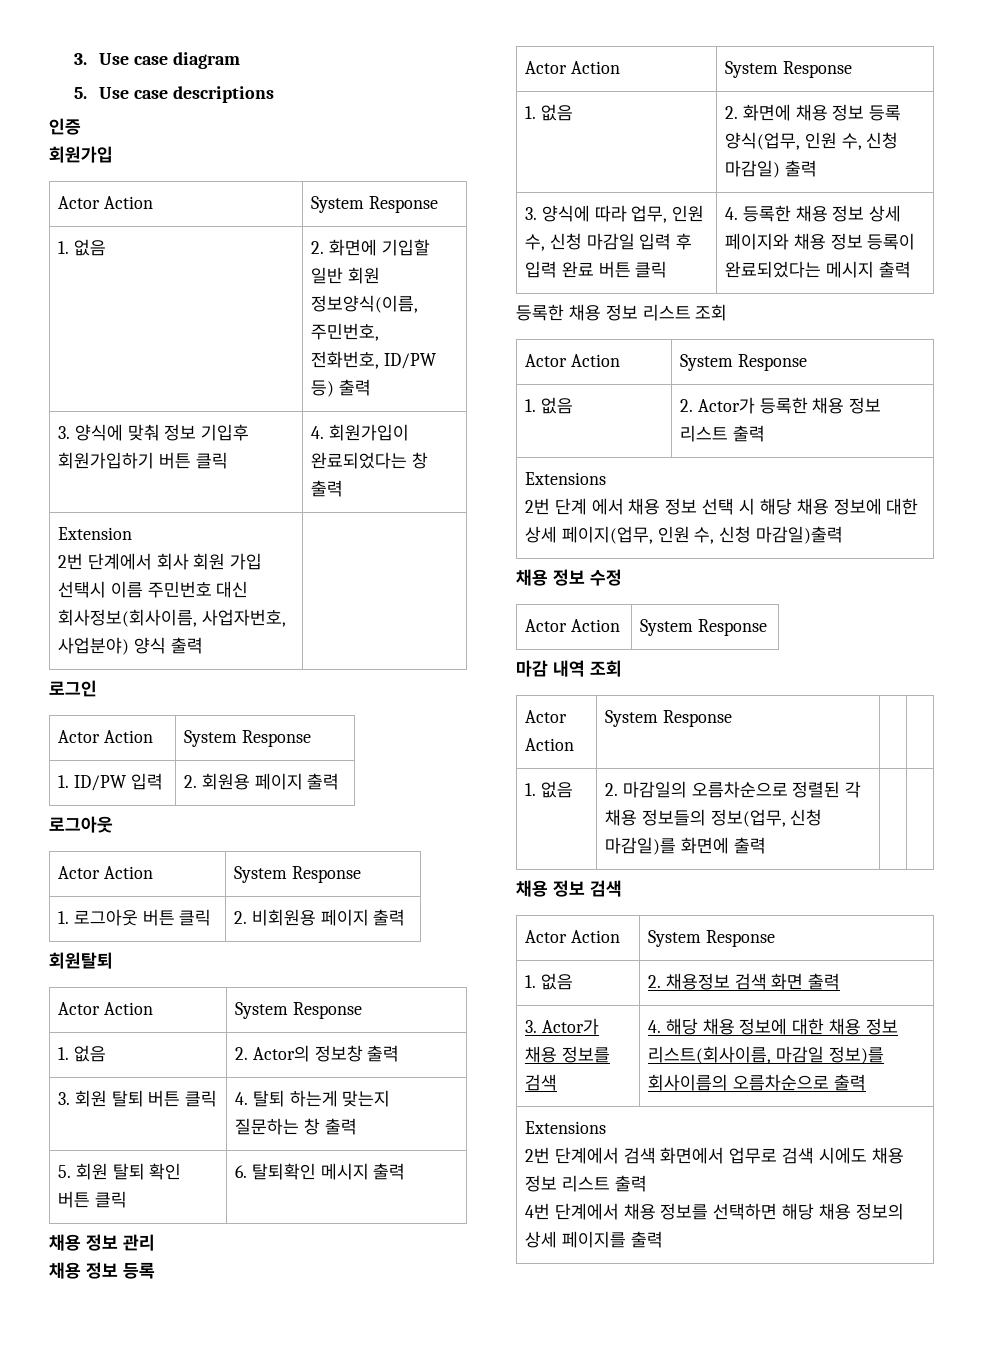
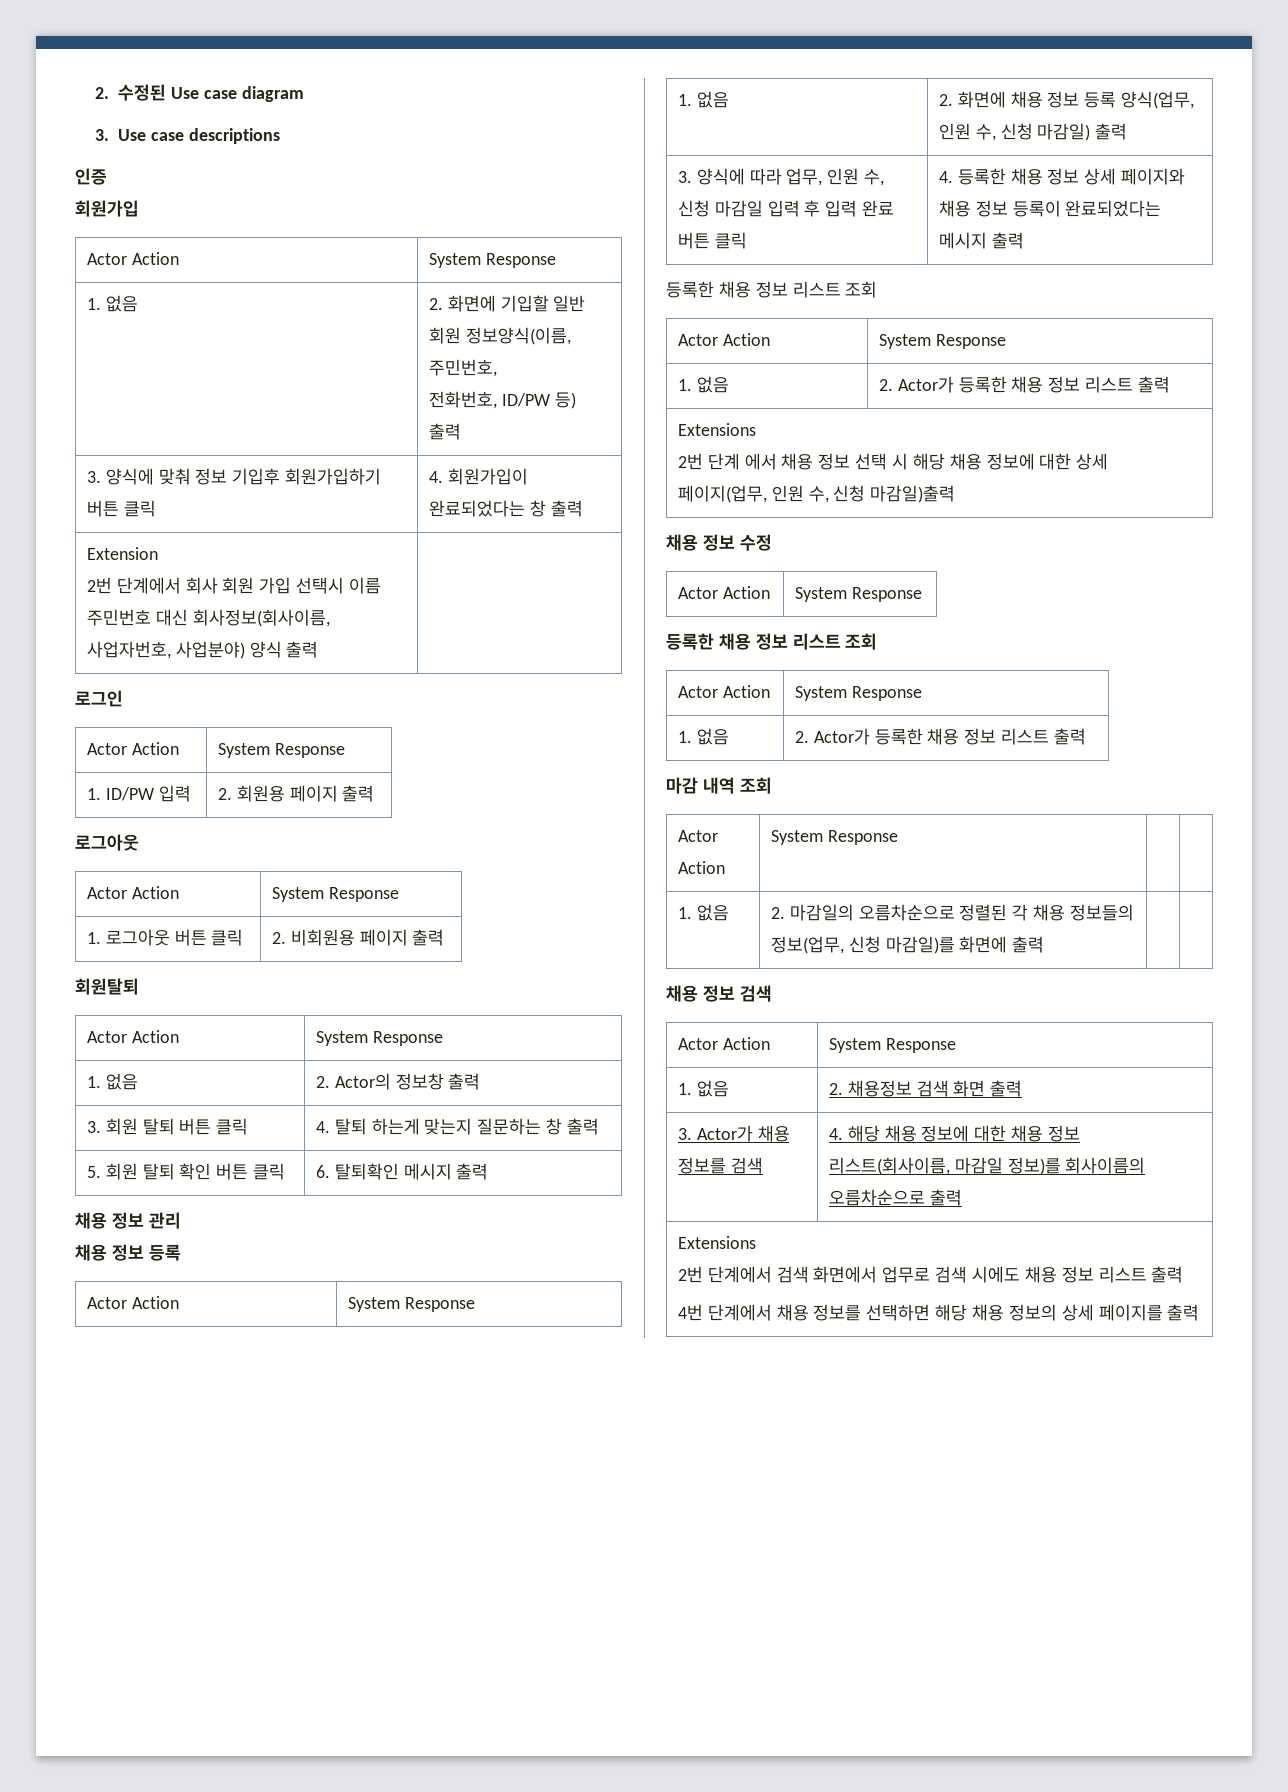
- 3. Use case diagram
+ 2. 수정된 Use case diagram
- 5. Use case descriptions
+ 3. Use case descriptions
  채용 정보 수정
  Actor Action | System Response
+ 등록한 채용 정보 리스트 조회
+ Actor Action | System Response
+ 1. 없음 | 2. Actor가 등록한 채용 정보 리스트 출력

